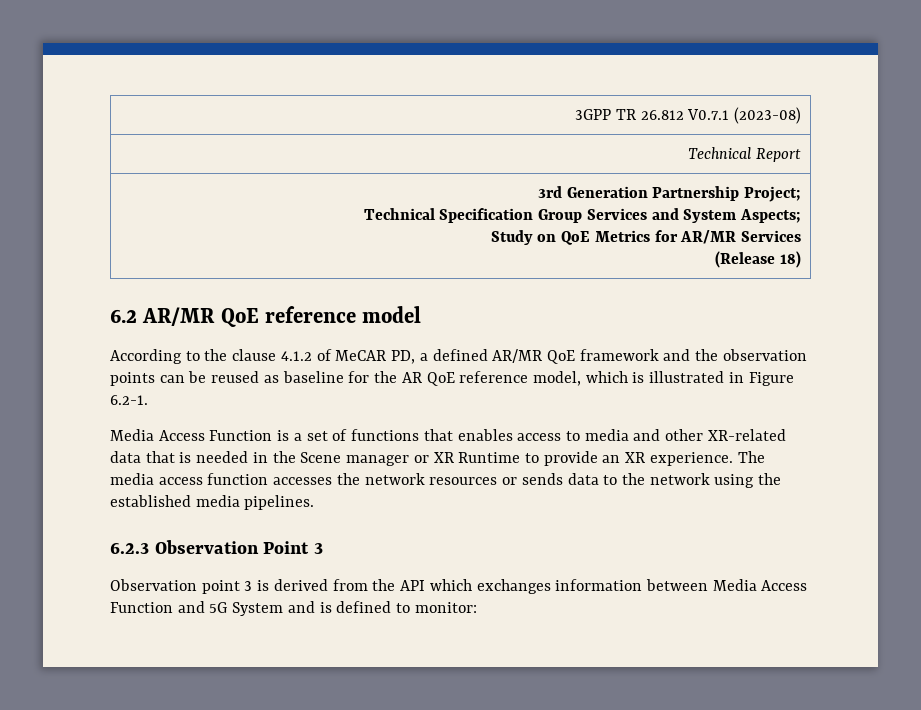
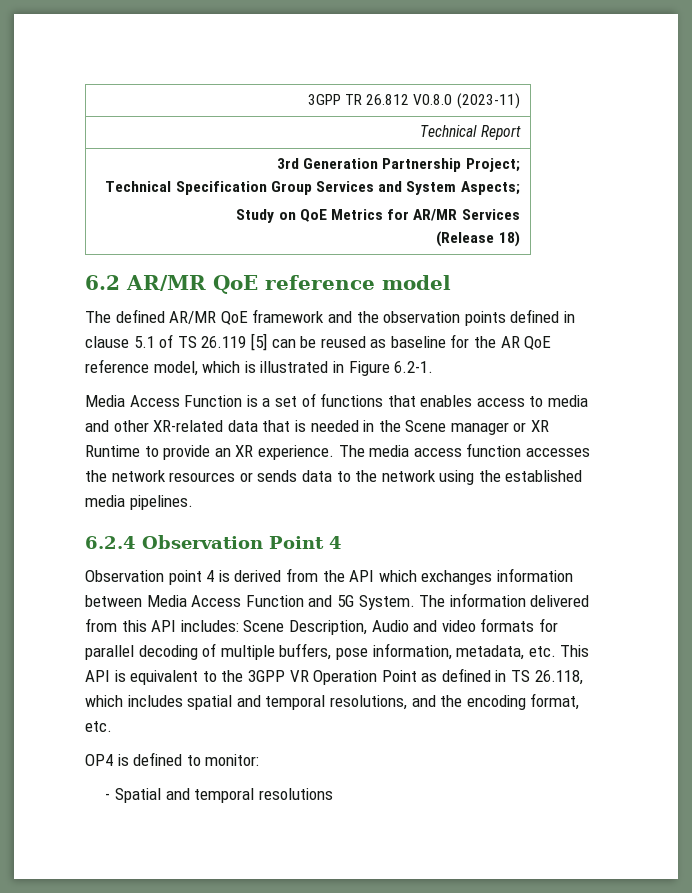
- 3GPP TR 26.812 V0.7.1 (2023-08)
+ 3GPP TR 26.812 V0.8.0 (2023-11)
- According to the clause 4.1.2 of MeCAR PD, a defined AR/MR QoE framework and the observation points can be reused as baseline for the AR QoE reference model, which is illustrated in Figure 6.2-1.
+ The defined AR/MR QoE framework and the observation points defined in clause 5.1 of TS 26.119 [5] can be reused as baseline for the AR QoE reference model, which is illustrated in Figure 6.2-1.
- 6.2.3 Observation Point 3
+ 6.2.4 Observation Point 4
- Observation point 3 is derived from the API which exchanges information between Media Access Function and 5G System and is defined to monitor:
+ Observation point 4 is derived from the API which exchanges information between Media Access Function and 5G System. The information delivered from this API includes: Scene Description, Audio and video formats for parallel decoding of multiple buffers, pose information, metadata, etc. This API is equivalent to the 3GPP VR Operation Point as defined in TS 26.118, which includes spatial and temporal resolutions, and the encoding format, etc.
+ OP4 is defined to monitor:
+ - Spatial and temporal resolutions

